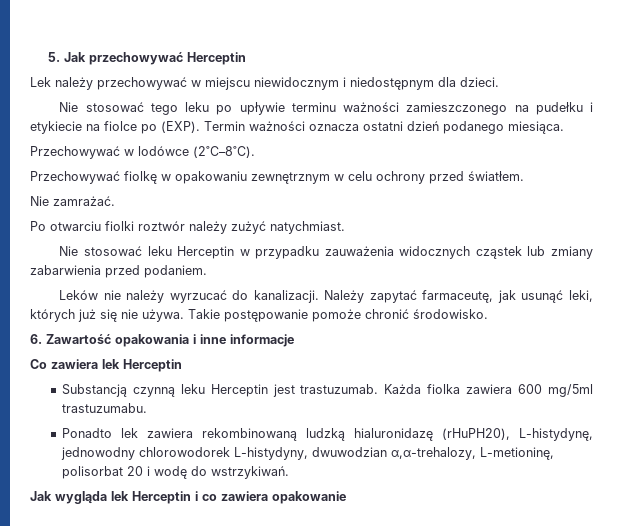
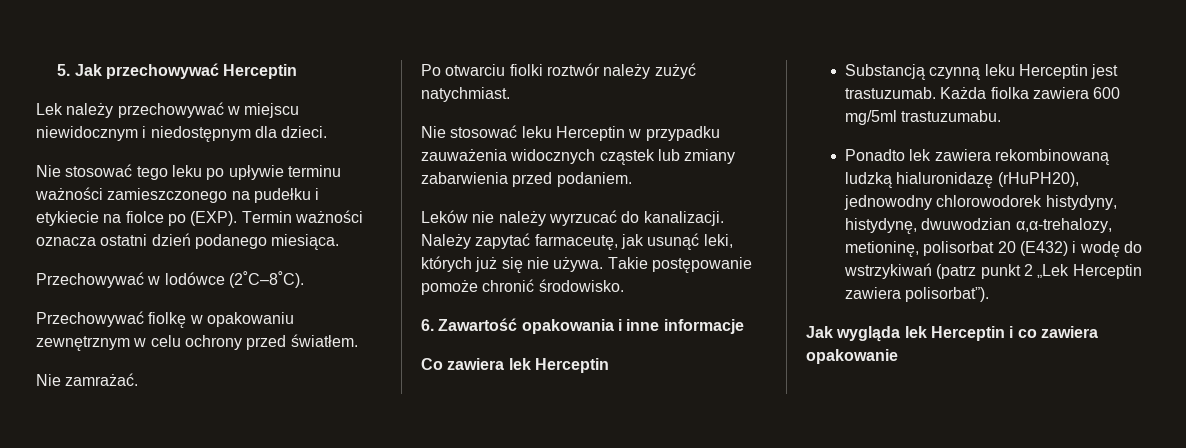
- Ponadto lek zawiera rekombinowaną ludzką hialuronidazę (rHuPH20), L-histydynę, jednowodny chlorowodorek L-histydyny, dwuwodzian α,α-trehalozy, L-metioninę, polisorbat 20 i wodę do wstrzykiwań.
+ Ponadto lek zawiera rekombinowaną ludzką hialuronidazę (rHuPH20), jednowodny chlorowodorek histydyny, histydynę, dwuwodzian α,α-trehalozy, metioninę, polisorbat 20 (E432) i wodę do wstrzykiwań (patrz punkt 2 „Lek Herceptin zawiera polisorbat”).

